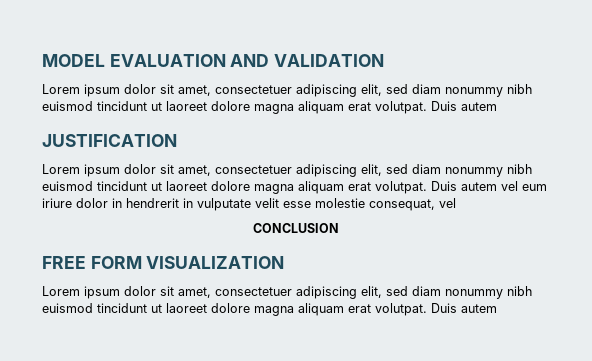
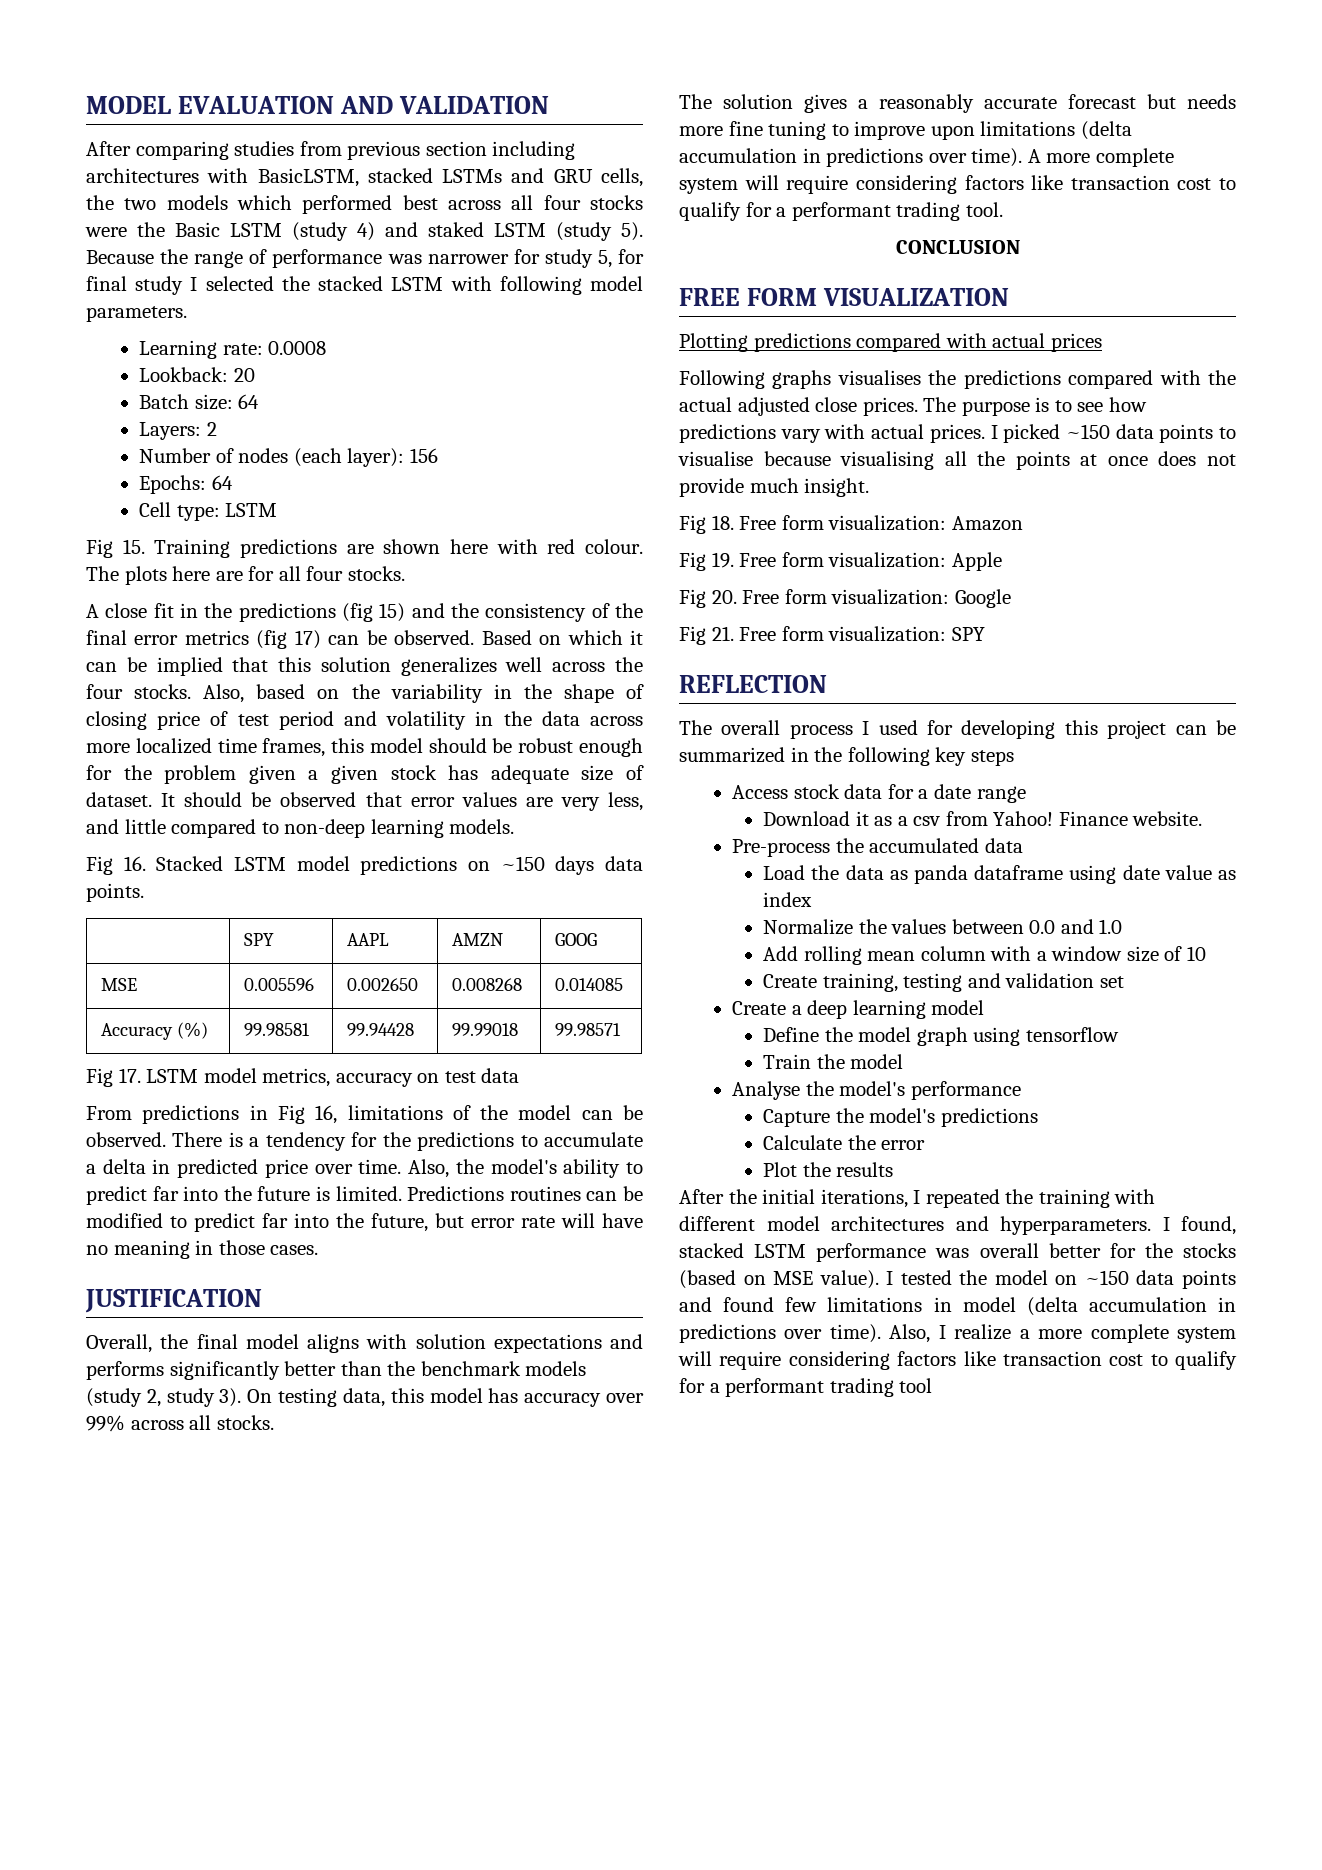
  MODEL EVALUATION AND VALIDATION
- Lorem ipsum dolor sit amet, consectetuer adipiscing elit, sed diam nonummy nibh euismod tincidunt ut laoreet dolore magna aliquam erat volutpat. Duis autem
+ After comparing studies from previous section including architectures with BasicLSTM, stacked LSTMs and GRU cells, the two models which performed best across all four stocks were the Basic LSTM (study 4) and staked LSTM (study 5). Because the range of performance was narrower for study 5, for final study I selected the stacked LSTM with following model parameters.
+ Learning rate: 0.0008
+ Lookback: 20
+ Batch size: 64
+ Layers: 2
+ Number of nodes (each layer): 156
+ Epochs: 64
+ Cell type: LSTM
+ Fig 15. Training predictions are shown here with red colour. The plots here are for all four stocks.
+ A close fit in the predictions (fig 15) and the consistency of the final error metrics (fig 17) can be observed. Based on which it can be implied that this solution generalizes well across the four stocks. Also, based on the variability in the shape of closing price of test period and volatility in the data across more localized time frames, this model should be robust enough for the problem given a given stock has adequate size of dataset. It should be observed that error values are very less, and little compared to non-deep learning models.
+ Fig 16. Stacked LSTM model predictions on ~150 days data points.
+ | SPY | AAPL | AMZN | GOOG
+ MSE | 0.005596 | 0.002650 | 0.008268 | 0.014085
+ Accuracy (%) | 99.98581 | 99.94428 | 99.99018 | 99.98571
+ Fig 17. LSTM model metrics, accuracy on test data
+ From predictions in Fig 16, limitations of the model can be observed. There is a tendency for the predictions to accumulate a delta in predicted price over time. Also, the model's ability to predict far into the future is limited. Predictions routines can be modified to predict far into the future, but error rate will have no meaning in those cases.
  JUSTIFICATION
- Lorem ipsum dolor sit amet, consectetuer adipiscing elit, sed diam nonummy nibh euismod tincidunt ut laoreet dolore magna aliquam erat volutpat. Duis autem vel eum iriure dolor in hendrerit in vulputate velit esse molestie consequat, vel
+ Overall, the final model aligns with solution expectations and performs significantly better than the benchmark models (study 2, study 3). On testing data, this model has accuracy over 99% across all stocks.
+ The solution gives a reasonably accurate forecast but needs more fine tuning to improve upon limitations (delta accumulation in predictions over time). A more complete system will require considering factors like transaction cost to qualify for a performant trading tool.
  CONCLUSION
  FREE FORM VISUALIZATION
- Lorem ipsum dolor sit amet, consectetuer adipiscing elit, sed diam nonummy nibh euismod tincidunt ut laoreet dolore magna aliquam erat volutpat. Duis autem
+ Plotting predictions compared with actual prices
+ Following graphs visualises the predictions compared with the actual adjusted close prices. The purpose is to see how predictions vary with actual prices. I picked ~150 data points to visualise because visualising all the points at once does not provide much insight.
+ Fig 18. Free form visualization: Amazon
+ Fig 19. Free form visualization: Apple
+ Fig 20. Free form visualization: Google
+ Fig 21. Free form visualization: SPY
+ REFLECTION
+ The overall process I used for developing this project can be summarized in the following key steps
+ Access stock data for a date range
+ Download it as a csv from Yahoo! Finance website.
+ Pre-process the accumulated data
+ Load the data as panda dataframe using date value as index
+ Normalize the values between 0.0 and 1.0
+ Add rolling mean column with a window size of 10
+ Create training, testing and validation set
+ Create a deep learning model
+ Define the model graph using tensorflow
+ Train the model
+ Analyse the model's performance
+ Capture the model's predictions
+ Calculate the error
+ Plot the results
+ After the initial iterations, I repeated the training with different model architectures and hyperparameters. I found, stacked LSTM performance was overall better for the stocks (based on MSE value). I tested the model on ~150 data points and found few limitations in model (delta accumulation in predictions over time). Also, I realize a more complete system will require considering factors like transaction cost to qualify for a performant trading tool

